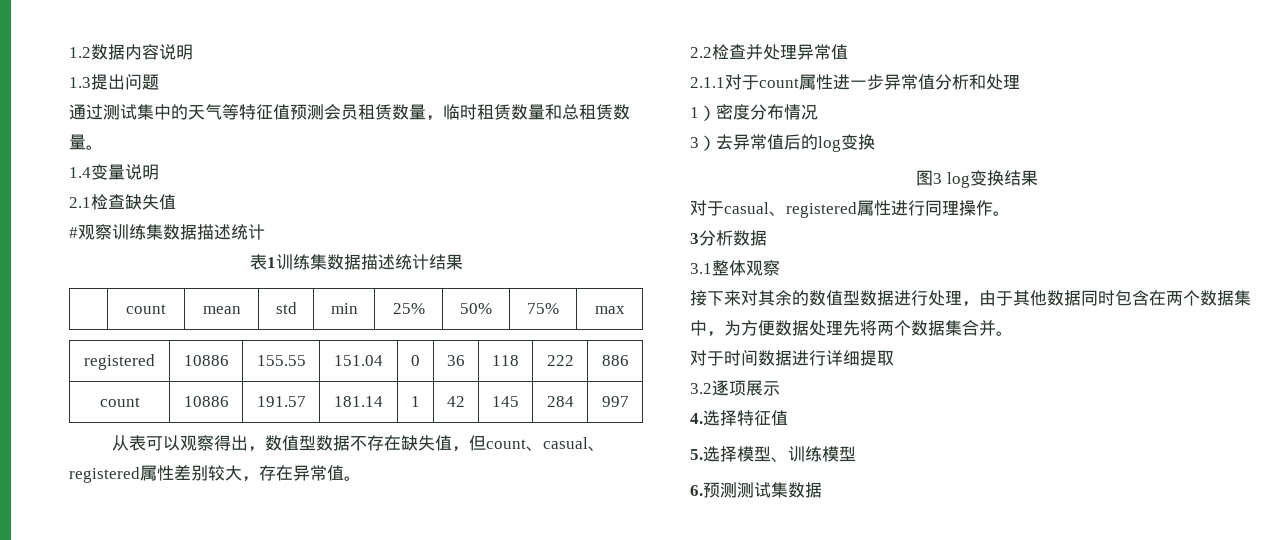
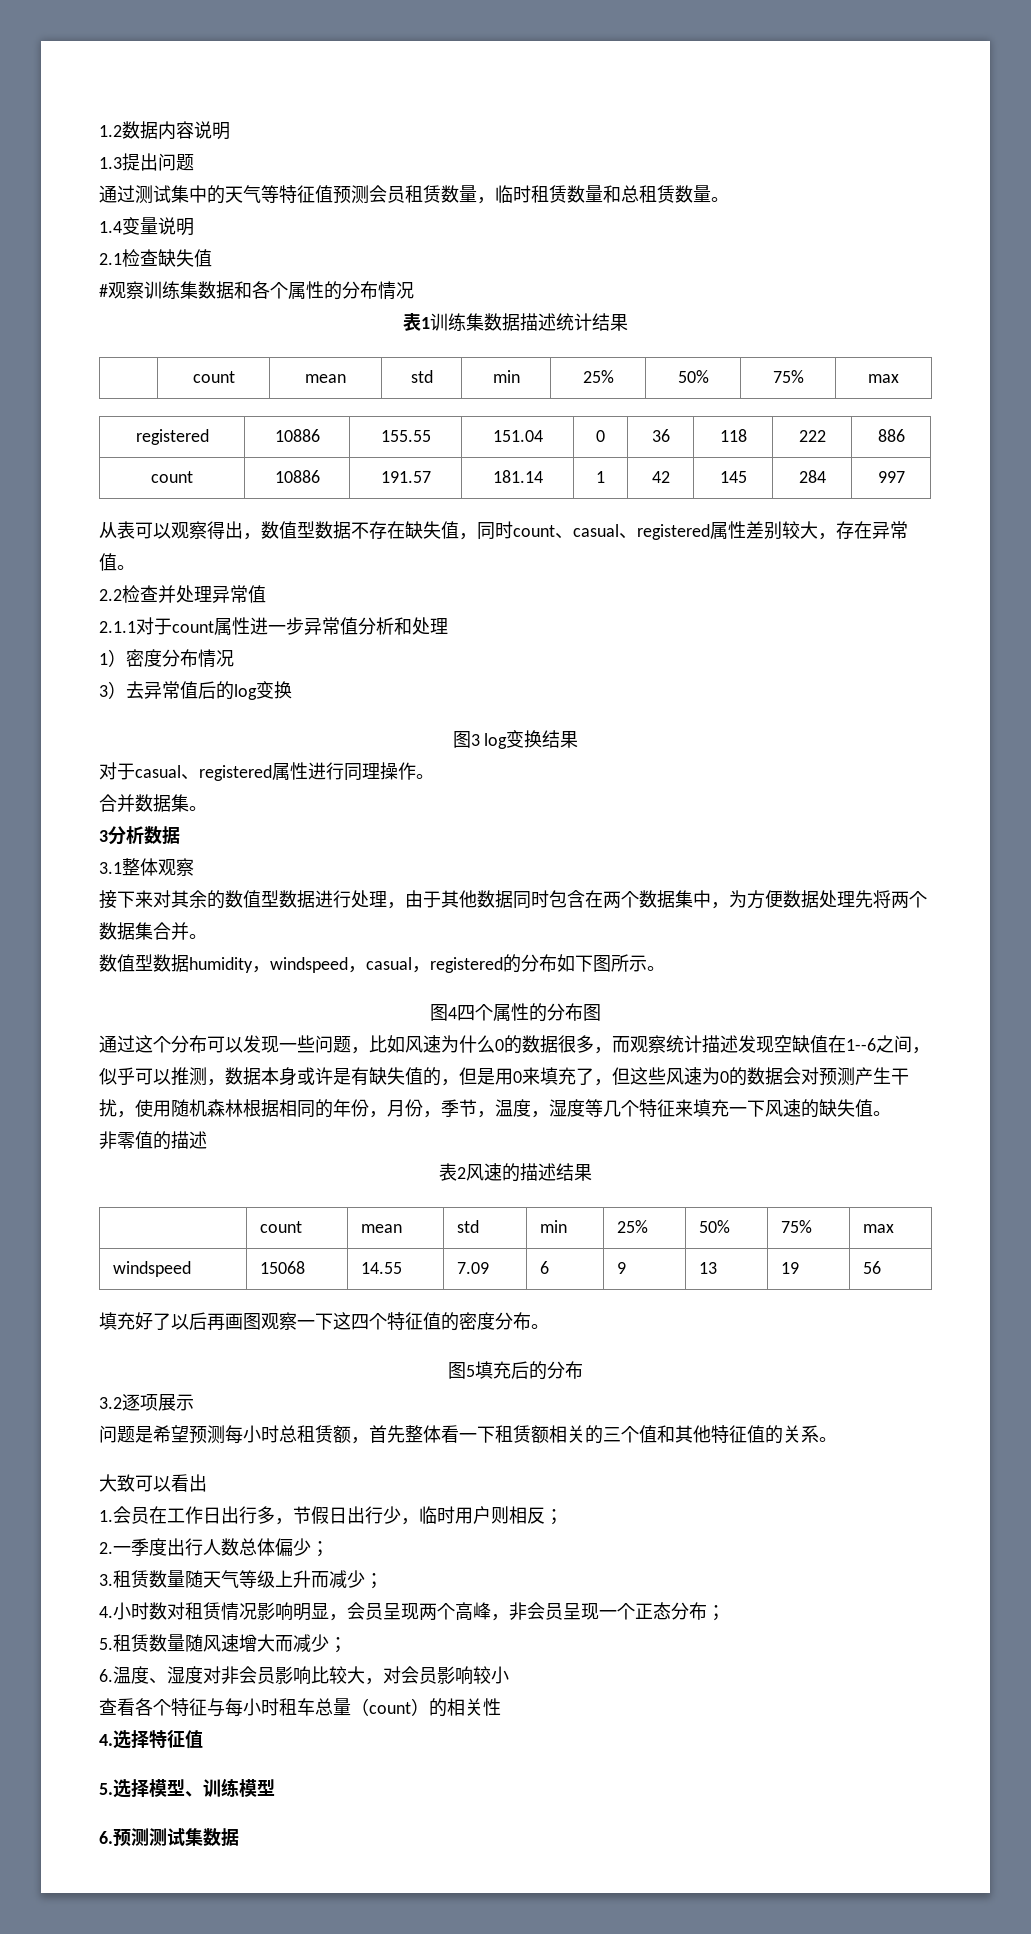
- #观察训练集数据描述统计
+ #观察训练集数据和各个属性的分布情况
- 从表可以观察得出，数值型数据不存在缺失值，但count、casual、registered属性差别较大，存在异常值。
+ 从表可以观察得出，数值型数据不存在缺失值，同时count、casual、registered属性差别较大，存在异常值。
+ 合并数据集。
- 对于时间数据进行详细提取
+ 数值型数据humidity，windspeed，casual，registered的分布如下图所示。
+ 图4四个属性的分布图
+ 通过这个分布可以发现一些问题，比如风速为什么0的数据很多，而观察统计描述发现空缺值在1--6之间，似乎可以推测，数据本身或许是有缺失值的，但是用0来填充了，但这些风速为0的数据会对预测产生干扰，使用随机森林根据相同的年份，月份，季节，温度，湿度等几个特征来填充一下风速的缺失值。
+ 非零值的描述
+ 表2风速的描述结果
+ | count | mean | std | min | 25% | 50% | 75% | max
+ windspeed | 15068 | 14.55 | 7.09 | 6 | 9 | 13 | 19 | 56
+ 填充好了以后再画图观察一下这四个特征值的密度分布。
+ 图5填充后的分布
  3.2逐项展示
+ 问题是希望预测每小时总租赁额，首先整体看一下租赁额相关的三个值和其他特征值的关系。
+ 大致可以看出
+ 1.会员在工作日出行多，节假日出行少，临时用户则相反；
+ 2.一季度出行人数总体偏少；
+ 3.租赁数量随天气等级上升而减少；
+ 4.小时数对租赁情况影响明显，会员呈现两个高峰，非会员呈现一个正态分布；
+ 5.租赁数量随风速增大而减少；
+ 6.温度、湿度对非会员影响比较大，对会员影响较小
+ 查看各个特征与每小时租车总量（count）的相关性

